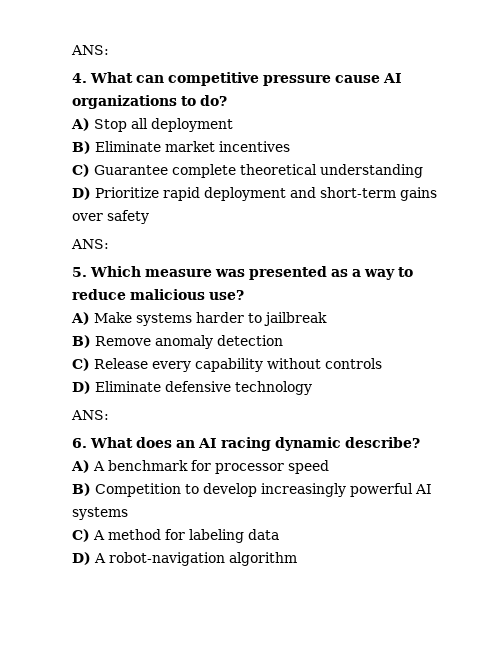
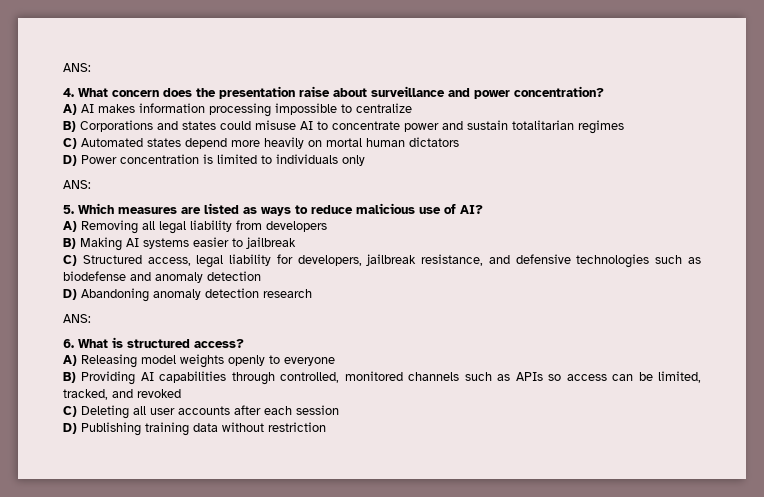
- 4. What can competitive pressure cause AI organizations to do?
- A) Stop all deployment
- B) Eliminate market incentives
- C) Guarantee complete theoretical understanding
- D) Prioritize rapid deployment and short-term gains over safety
+ 4. What concern does the presentation raise about surveillance and power concentration?
+ A) AI makes information processing impossible to centralize
+ B) Corporations and states could misuse AI to concentrate power and sustain totalitarian regimes
+ C) Automated states depend more heavily on mortal human dictators
+ D) Power concentration is limited to individuals only
  ANS:
- 5. Which measure was presented as a way to reduce malicious use?
- A) Make systems harder to jailbreak
- B) Remove anomaly detection
- C) Release every capability without controls
- D) Eliminate defensive technology
+ 5. Which measures are listed as ways to reduce malicious use of AI?
+ A) Removing all legal liability from developers
+ B) Making AI systems easier to jailbreak
+ C) Structured access, legal liability for developers, jailbreak resistance, and defensive technologies such as biodefense and anomaly detection
+ D) Abandoning anomaly detection research
  ANS:
- 6. What does an AI racing dynamic describe?
- A) A benchmark for processor speed
- B) Competition to develop increasingly powerful AI systems
- C) A method for labeling data
- D) A robot-navigation algorithm
+ 6. What is structured access?
+ A) Releasing model weights openly to everyone
+ B) Providing AI capabilities through controlled, monitored channels such as APIs so access can be limited, tracked, and revoked
+ C) Deleting all user accounts after each session
+ D) Publishing training data without restriction

